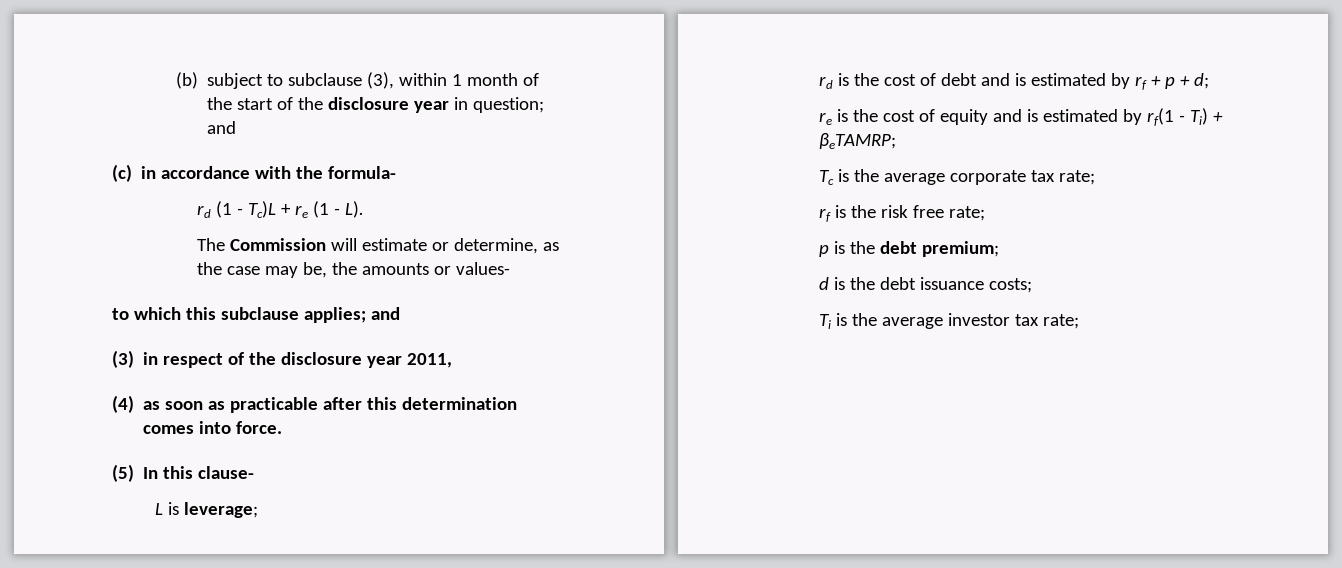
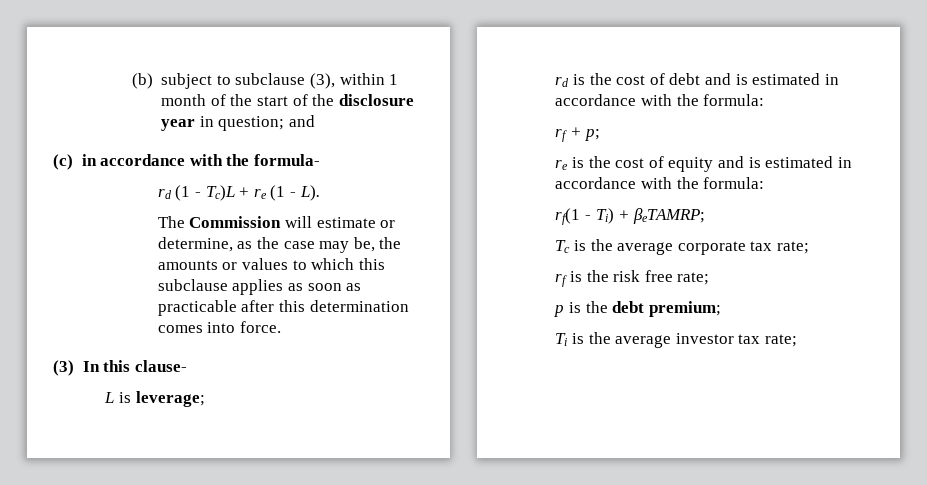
- The Commission will estimate or determine, as the case may be, the amounts or values-
- to which this subclause applies; and
- (3) in respect of the disclosure year 2011,
- (4) as soon as practicable after this determination comes into force.
+ The Commission will estimate or determine, as the case may be, the amounts or values to which this subclause applies as soon as practicable after this determination comes into force.
- (5) In this clause-
+ (3) In this clause-
- rd is the cost of debt and is estimated by rf + p + d;
+ rd is the cost of debt and is estimated in accordance with the formula:
+ rf + p;
- re is the cost of equity and is estimated by rf(1 - Ti) + βeTAMRP;
+ re is the cost of equity and is estimated in accordance with the formula:
+ rf(1 - Ti) + βeTAMRP;
- d is the debt issuance costs;

